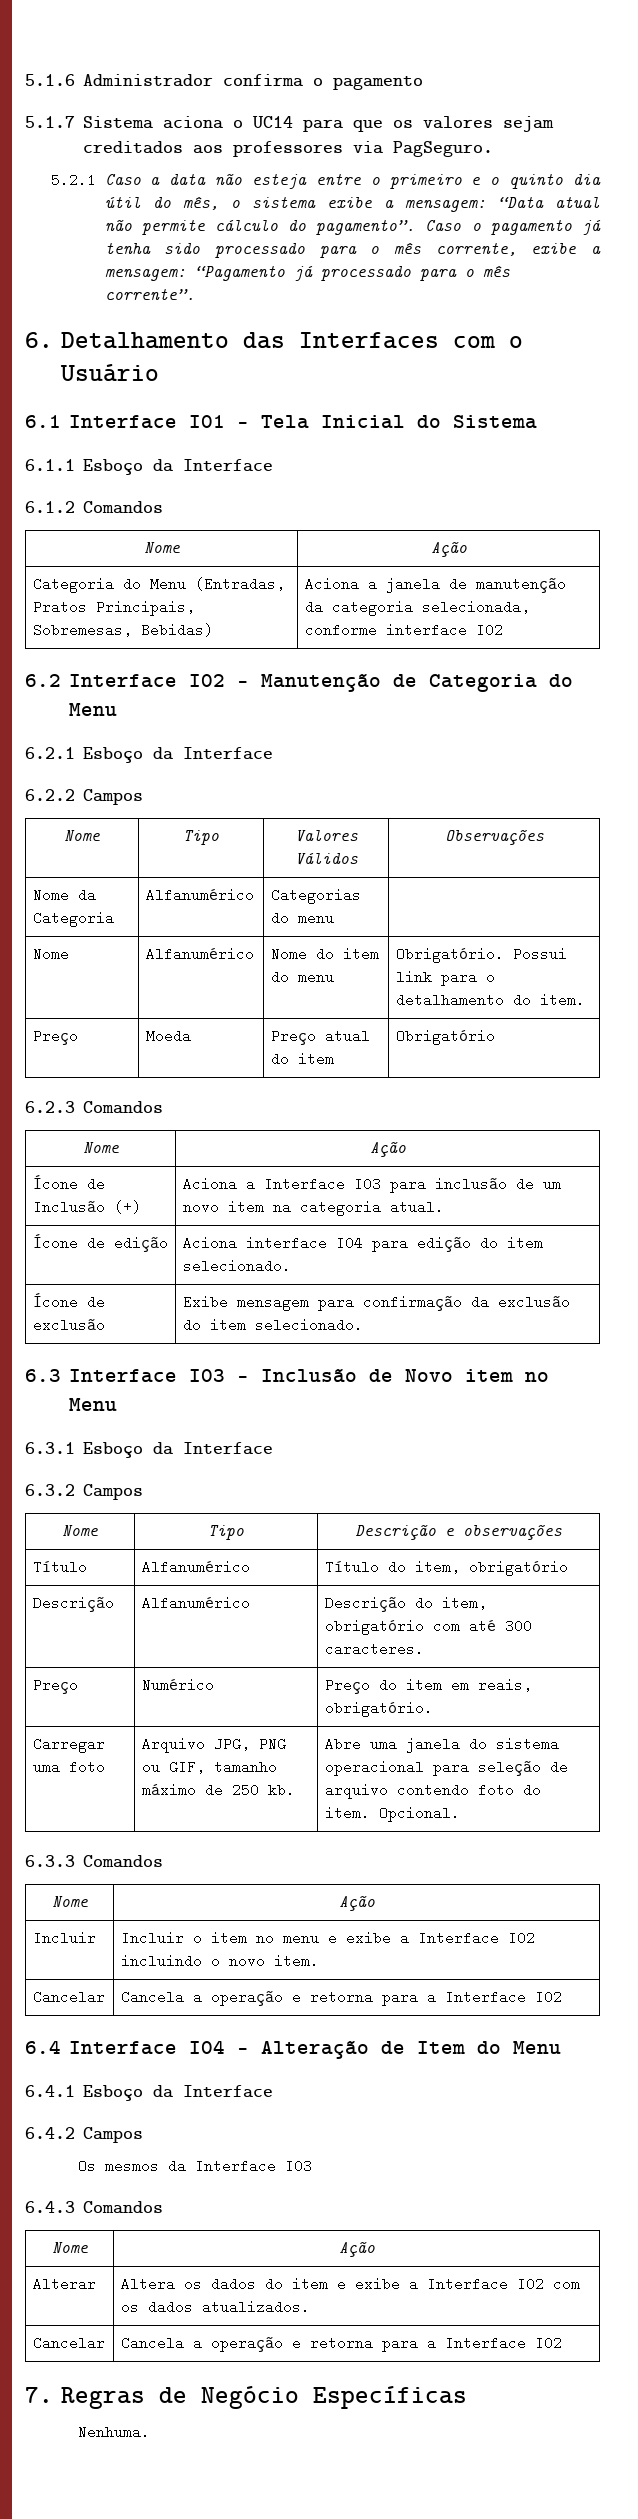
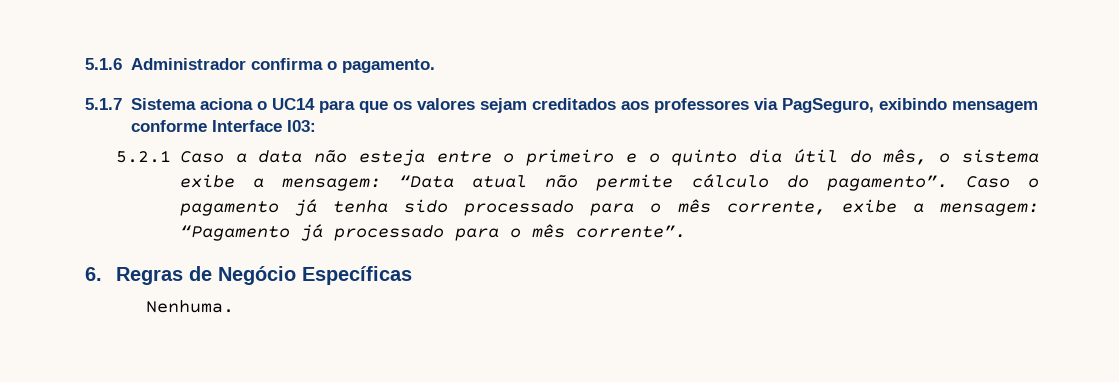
- 5.1.6 Administrador confirma o pagamento
+ 5.1.6 Administrador confirma o pagamento.
- 5.1.7 Sistema aciona o UC14 para que os valores sejam creditados aos professores via PagSeguro.
+ 5.1.7 Sistema aciona o UC14 para que os valores sejam creditados aos professores via PagSeguro, exibindo mensagem conforme Interface I03:
- 6. Detalhamento das Interfaces com o Usuário
- 6.1 Interface I01 – Tela Inicial do Sistema
- 6.1.1 Esboço da Interface
- 6.1.2 Comandos
- Nome | Ação
- Categoria do Menu (Entradas, Pratos Principais, Sobremesas, Bebidas) | Aciona a janela de manutenção da categoria selecionada, conforme interface I02
- 6.2 Interface I02 – Manutenção de Categoria do Menu
- 6.2.1 Esboço da Interface
- 6.2.2 Campos
- Nome | Tipo | Valores Válidos | Observações
- Nome da Categoria | Alfanumérico | Categorias do menu |
- Nome | Alfanumérico | Nome do item do menu | Obrigatório. Possui link para o detalhamento do item.
- Preço | Moeda | Preço atual do item | Obrigatório
- 6.2.3 Comandos
- Nome | Ação
- Ícone de Inclusão (+) | Aciona a Interface I03 para inclusão de um novo item na categoria atual.
- Ícone de edição | Aciona interface I04 para edição do item selecionado.
- Ícone de exclusão | Exibe mensagem para confirmação da exclusão do item selecionado.
- 6.3 Interface I03 – Inclusão de Novo item no Menu
- 6.3.1 Esboço da Interface
- 6.3.2 Campos
- Nome | Tipo | Descrição e observações
- Título | Alfanumérico | Título do item, obrigatório
- Descrição | Alfanumérico | Descrição do item, obrigatório com até 300 caracteres.
- Preço | Numérico | Preço do item em reais, obrigatório.
- Carregar uma foto | Arquivo JPG, PNG ou GIF, tamanho máximo de 250 kb. | Abre uma janela do sistema operacional para seleção de arquivo contendo foto do item. Opcional.
- 6.3.3 Comandos
- Nome | Ação
- Incluir | Incluir o item no menu e exibe a Interface I02 incluindo o novo item.
- Cancelar | Cancela a operação e retorna para a Interface I02
- 6.4 Interface I04 – Alteração de Item do Menu
- 6.4.1 Esboço da Interface
- 6.4.2 Campos
- Os mesmos da Interface I03
- 6.4.3 Comandos
- Nome | Ação
- Alterar | Altera os dados do item e exibe a Interface I02 com os dados atualizados.
- Cancelar | Cancela a operação e retorna para a Interface I02
- 7. Regras de Negócio Específicas
+ 6. Regras de Negócio Específicas

